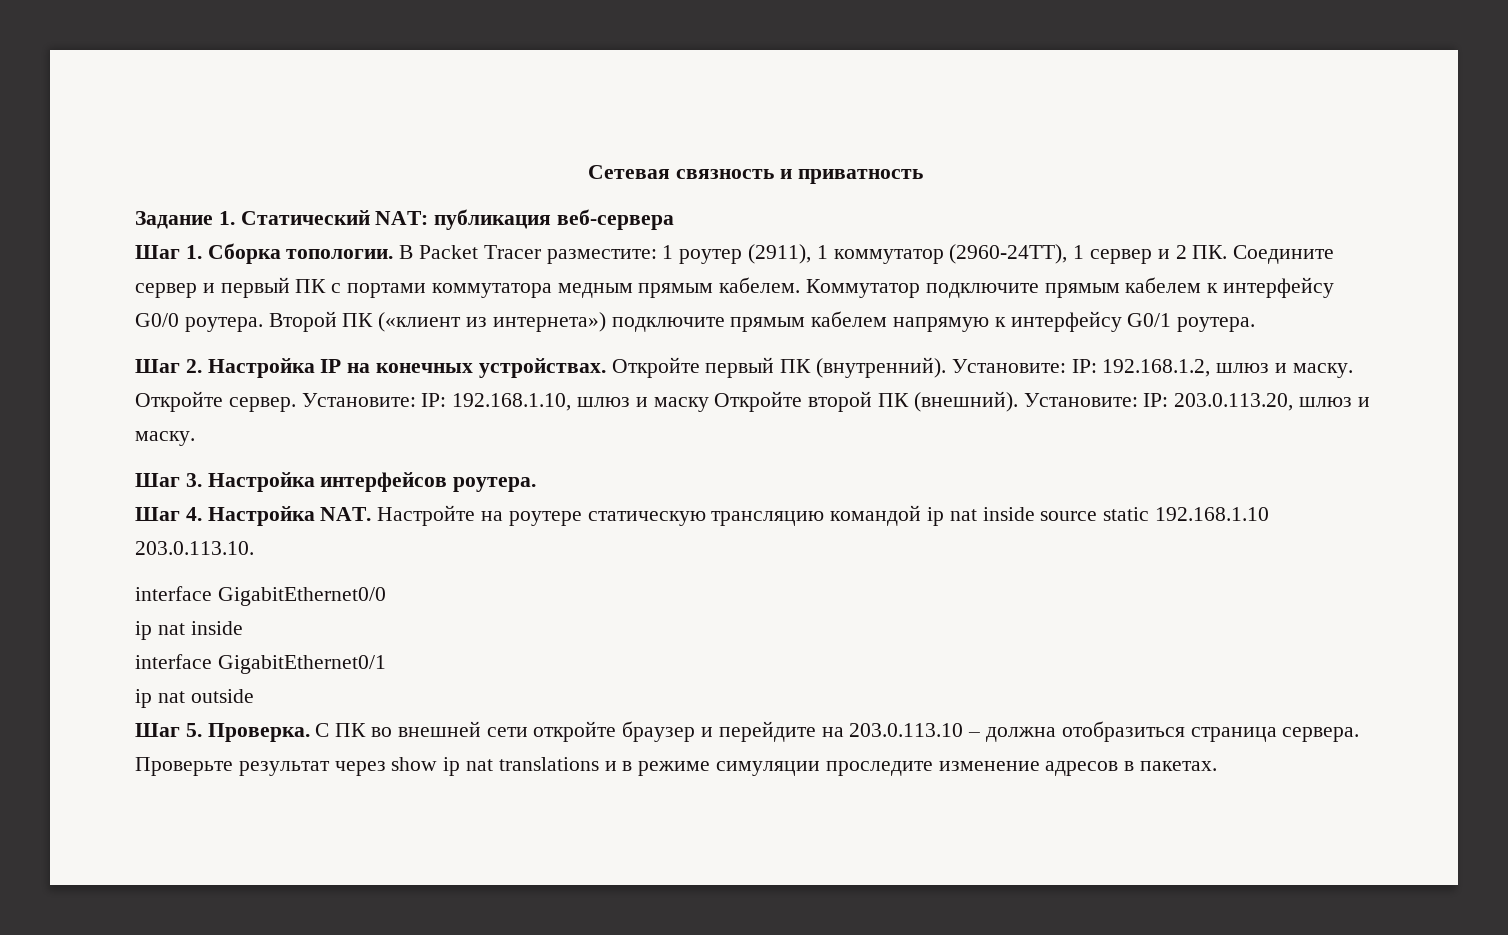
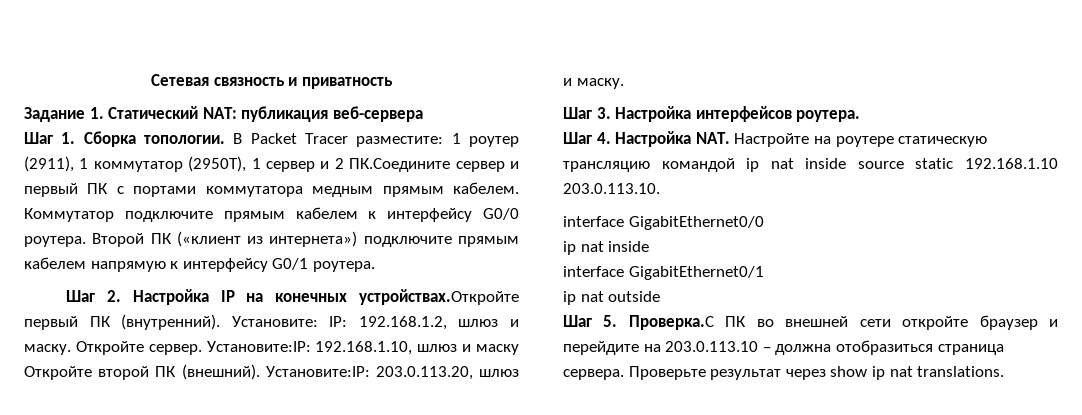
- В Packet Tracer разместите: 1 роутер (2911), 1 коммутатор (2960-24TT), 1 сервер и 2 ПК. Соедините сервер и первый ПК с портами коммутатора медным прямым кабелем.
+ В Packet Tracer разместите: 1 роутер (2911), 1 коммутатор (2950T), 1 сервер и 2 ПК.Соедините сервер и первый ПК с портами коммутатора медным прямым кабелем.
- Шаг 2. Настройка IP на конечных устройствах. Откройте первый ПК (внутренний).
+ Шаг 2. Настройка IP на конечных устройствах.Откройте первый ПК (внутренний).
- Установите: IP: 192.168.1.10, шлюз и маску Откройте второй ПК (внешний).
+ Установите:IP: 192.168.1.10, шлюз и маску Откройте второй ПК (внешний).
- Установите: IP: 203.0.113.20, шлюз и маску.
+ Установите:IP: 203.0.113.20, шлюз и маску.
- Шаг 5. Проверка. С ПК во внешней сети откройте браузер и перейдите на 203.0.113.10 – должна отобразиться страница сервера.
+ Шаг 5. Проверка.С ПК во внешней сети откройте браузер и перейдите на 203.0.113.10 – должна отобразиться страница сервера.
- Проверьте результат через show ip nat translations и в режиме симуляции проследите изменение адресов в пакетах.
+ Проверьте результат через show ip nat translations.

